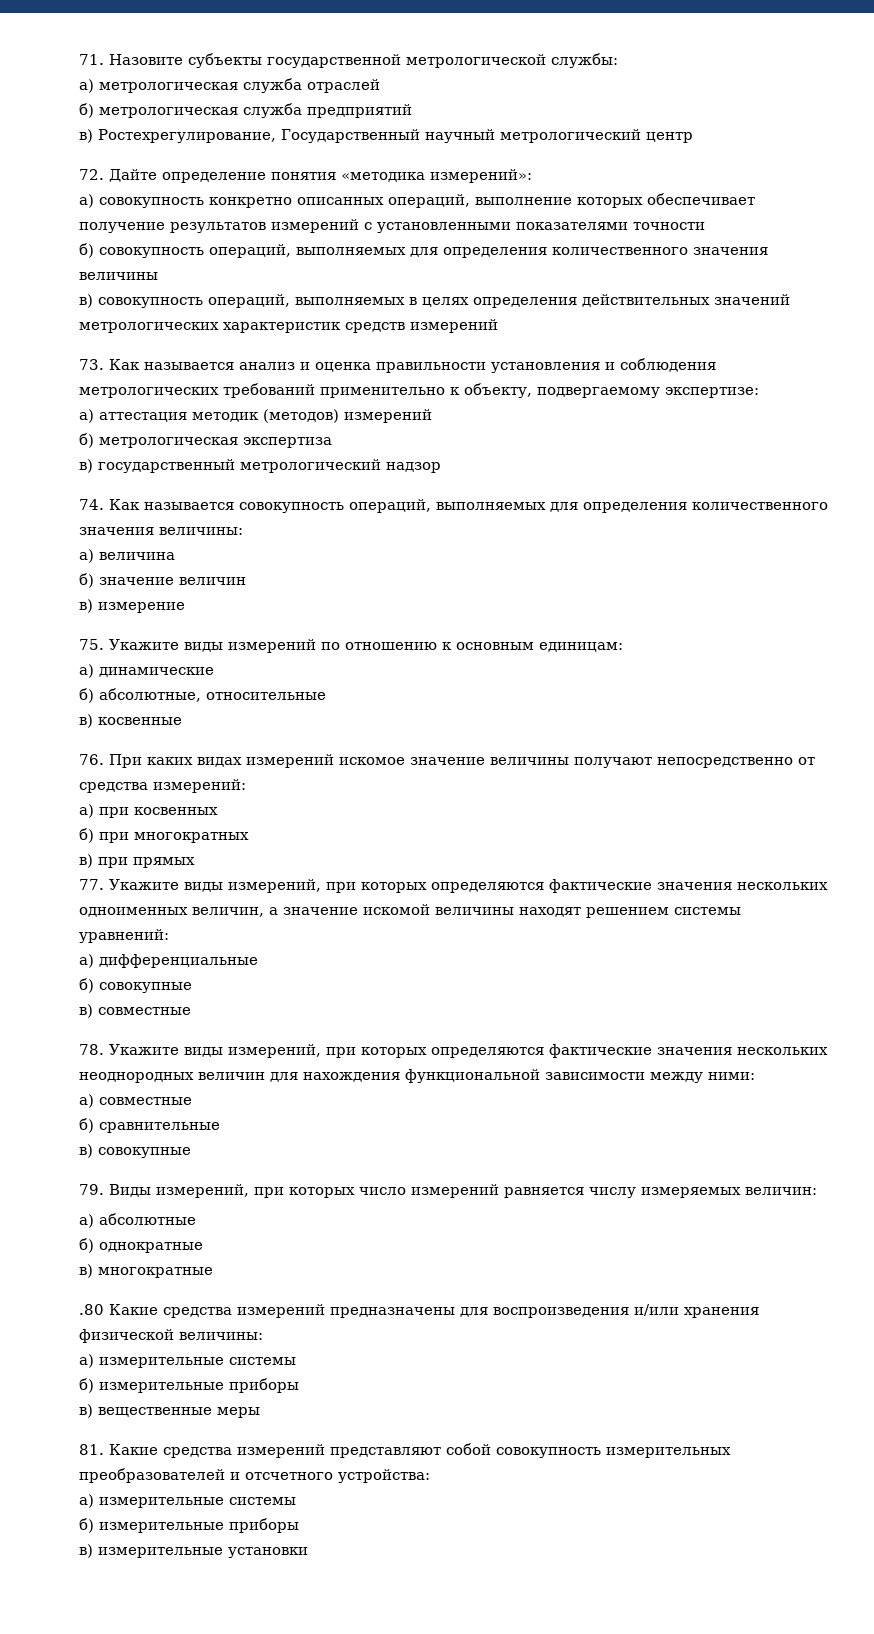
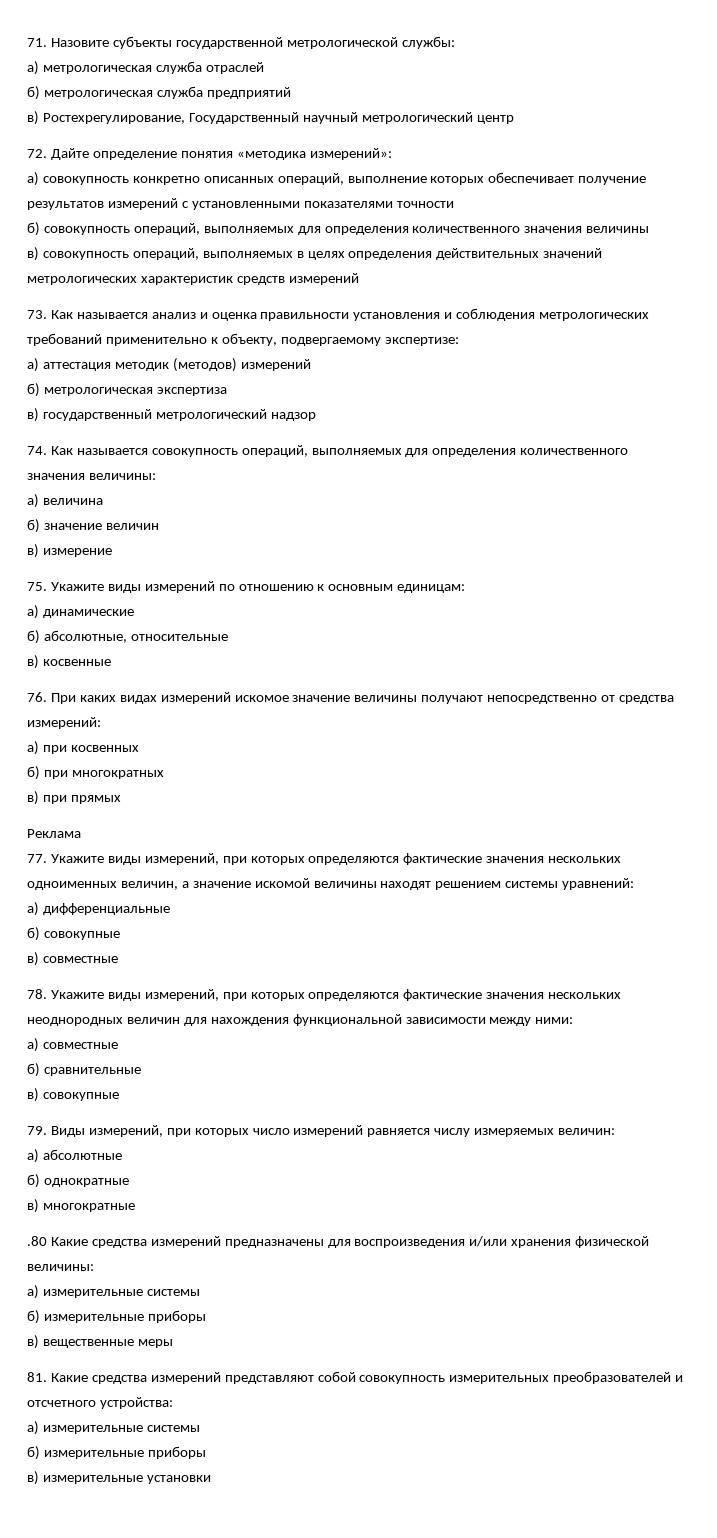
+ Реклама

